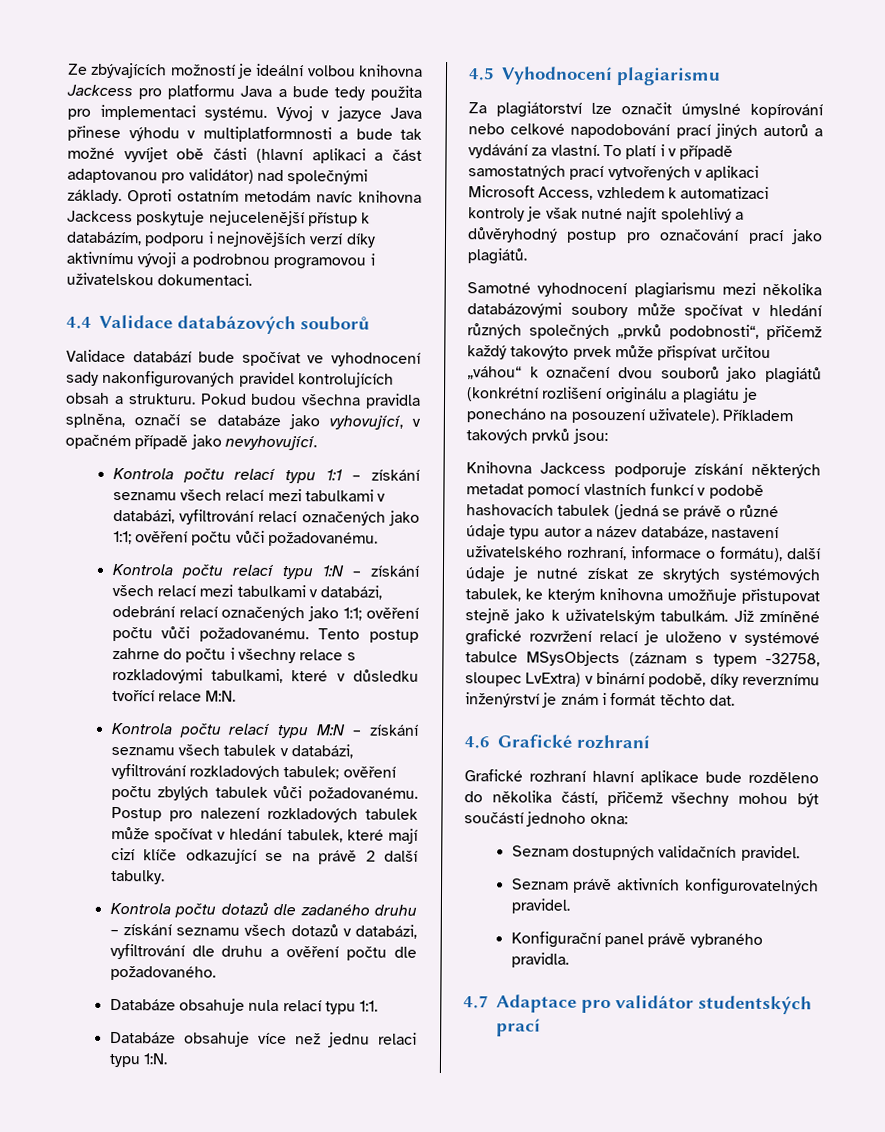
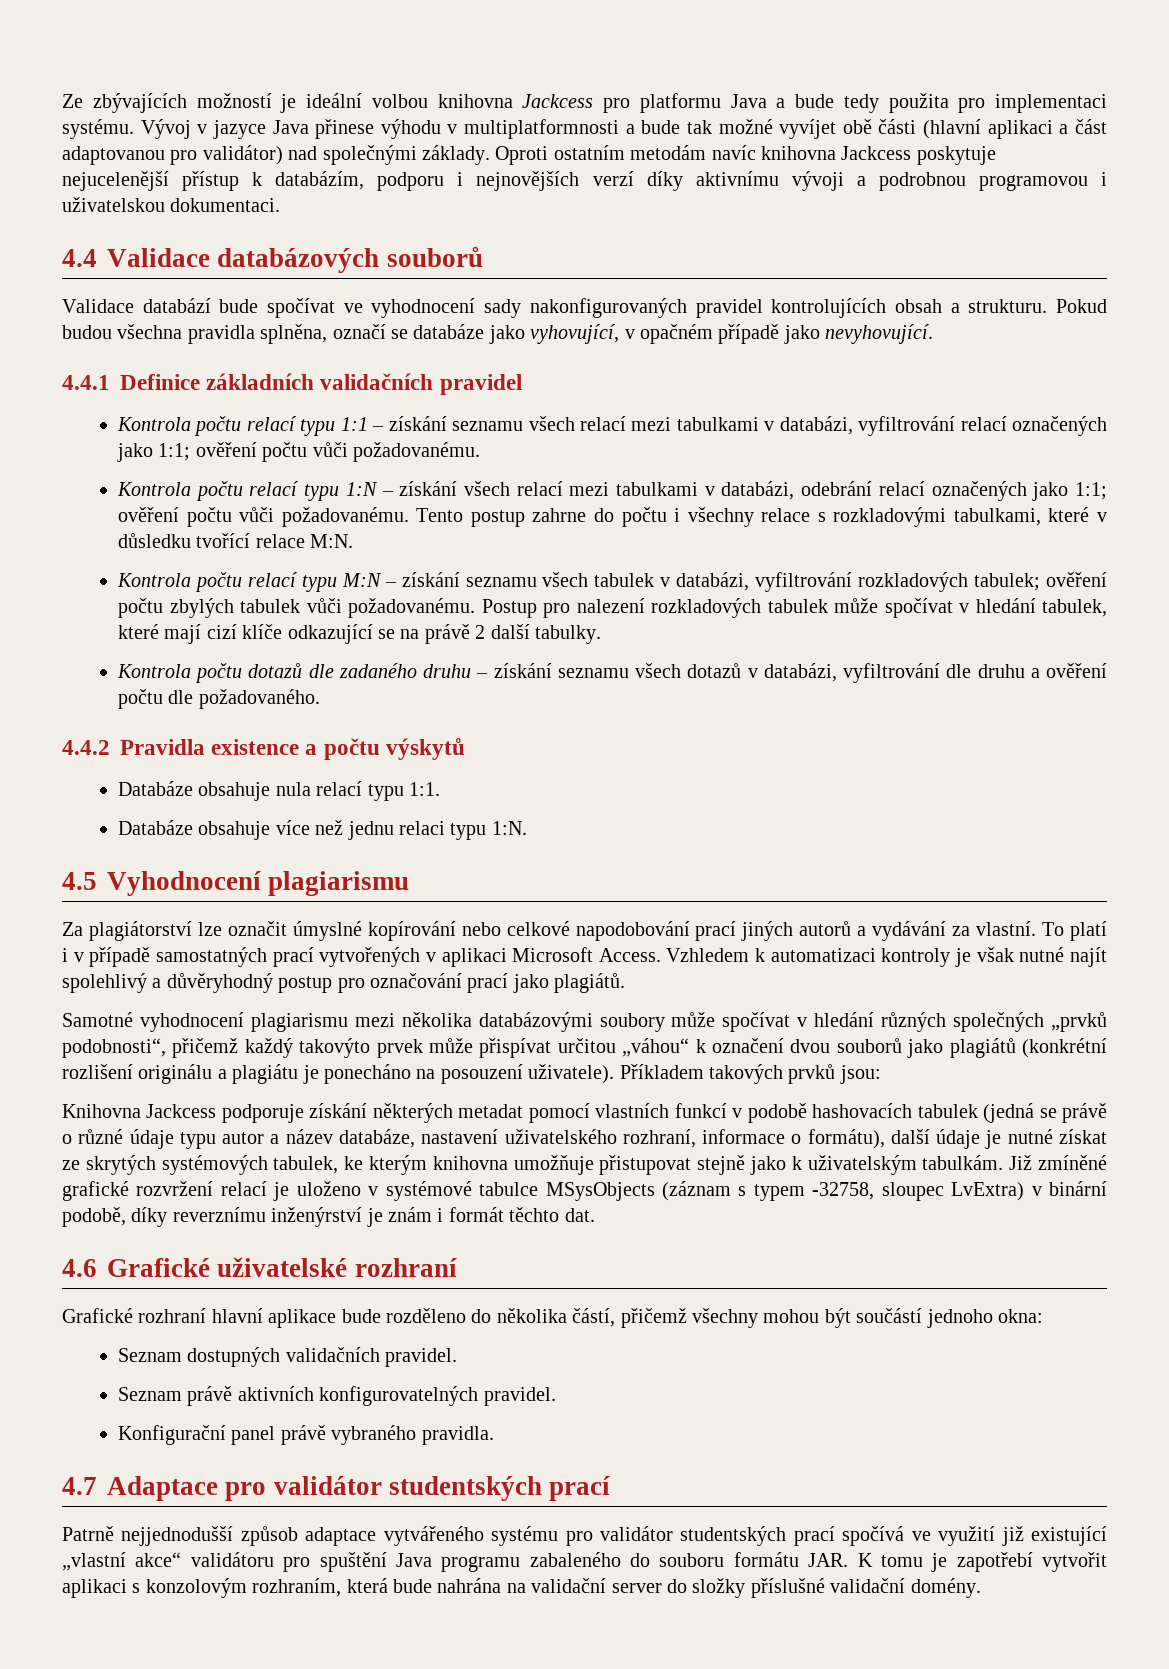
+ 4.4.1 Definice základních validačních pravidel
+ 4.4.2 Pravidla existence a počtu výskytů
- To platí i v případě samostatných prací vytvořených v aplikaci Microsoft Access, vzhledem k automatizaci kontroly je však nutné najít spolehlivý a důvěryhodný postup pro označování prací jako plagiátů.
+ To platí i v případě samostatných prací vytvořených v aplikaci Microsoft Access. Vzhledem k automatizaci kontroly je však nutné najít spolehlivý a důvěryhodný postup pro označování prací jako plagiátů.
- 4.6 Grafické rozhraní
+ 4.6 Grafické uživatelské rozhraní
+ Patrně nejjednodušší způsob adaptace vytvářeného systému pro validátor studentských prací spočívá ve využití již existující „vlastní akce“ validátoru pro spuštění Java programu zabaleného do souboru formátu JAR. K tomu je zapotřebí vytvořit aplikaci s konzolovým rozhraním, která bude nahrána na validační server do složky příslušné validační domény.

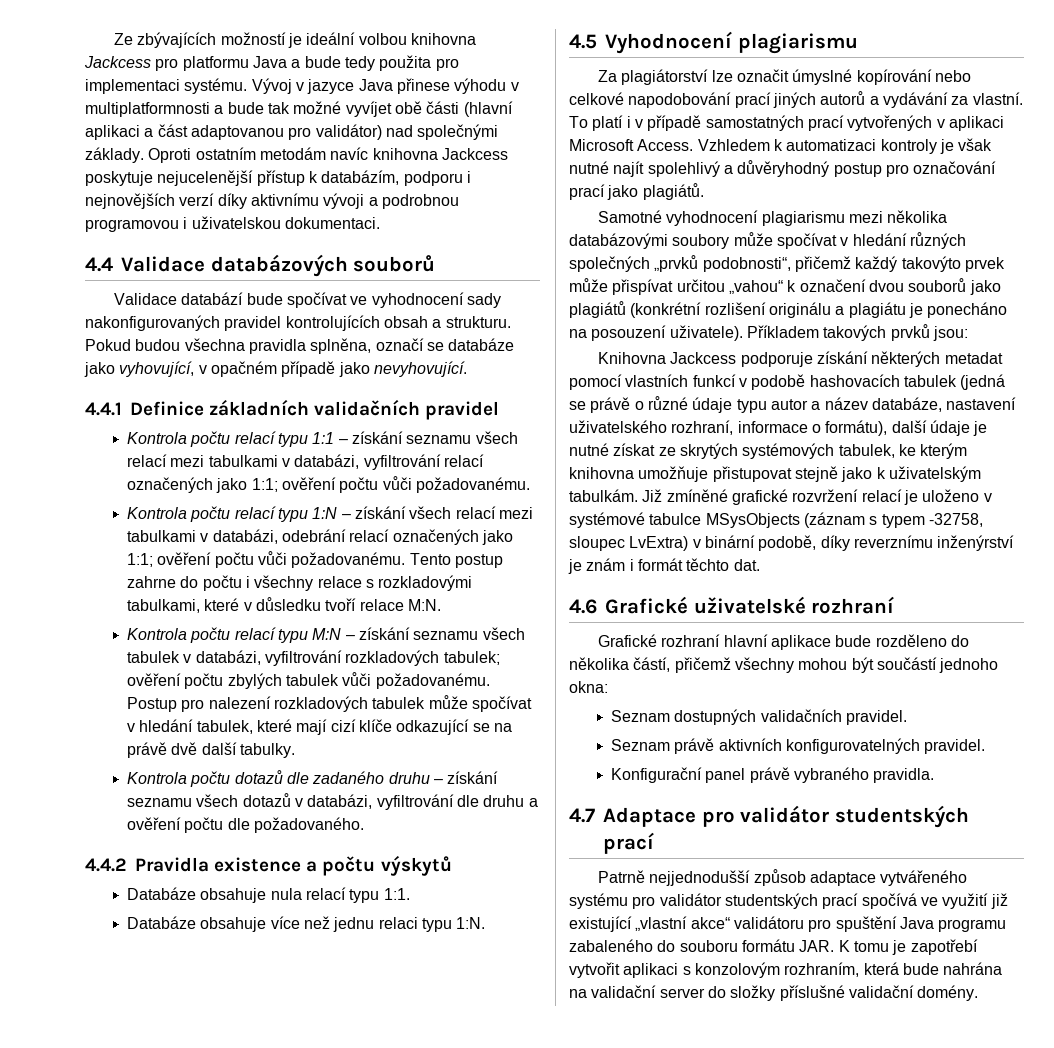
- Tento postup zahrne do počtu i všechny relace s rozkladovými tabulkami, které v důsledku tvořící relace M:N.
+ Tento postup zahrne do počtu i všechny relace s rozkladovými tabulkami, které v důsledku tvoří relace M:N.
- Postup pro nalezení rozkladových tabulek může spočívat v hledání tabulek, které mají cizí klíče odkazující se na právě 2 další tabulky.
+ Postup pro nalezení rozkladových tabulek může spočívat v hledání tabulek, které mají cizí klíče odkazující se na právě dvě další tabulky.
- Samotné vyhodnocení plagiarismu mezi několika databázovými soubory může spočívat v hledání různých společných „prvků podobnosti“, přičemž každý takovýto prvek může přispívat určitou „váhou“ k označení dvou souborů jako plagiátů (konkrétní rozlišení originálu a plagiátu je ponecháno na posouzení uživatele).
+ Samotné vyhodnocení plagiarismu mezi několika databázovými soubory může spočívat v hledání různých společných „prvků podobnosti“, přičemž každý takovýto prvek může přispívat určitou „vahou“ k označení dvou souborů jako plagiátů (konkrétní rozlišení originálu a plagiátu je ponecháno na posouzení uživatele).

